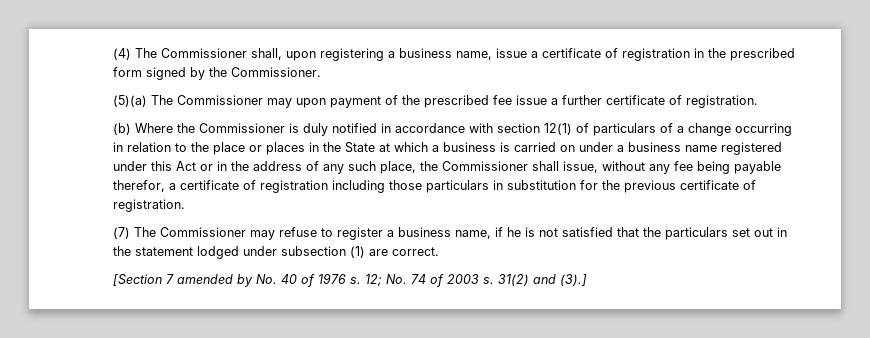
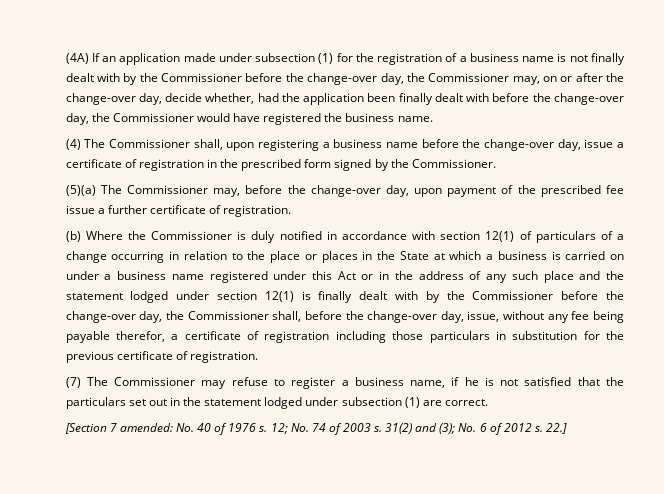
+ (4A) If an application made under subsection (1) for the registration of a business name is not finally dealt with by the Commissioner before the change-over day, the Commissioner may, on or after the change-over day, decide whether, had the application been finally dealt with before the change-over day, the Commissioner would have registered the business name.
- (4) The Commissioner shall, upon registering a business name, issue a certificate of registration in the prescribed form signed by the Commissioner.
+ (4) The Commissioner shall, upon registering a business name before the change-over day, issue a certificate of registration in the prescribed form signed by the Commissioner.
- (5)(a) The Commissioner may upon payment of the prescribed fee issue a further certificate of registration.
+ (5)(a) The Commissioner may, before the change-over day, upon payment of the prescribed fee issue a further certificate of registration.
- (b) Where the Commissioner is duly notified in accordance with section 12(1) of particulars of a change occurring in relation to the place or places in the State at which a business is carried on under a business name registered under this Act or in the address of any such place, the Commissioner shall issue, without any fee being payable therefor, a certificate of registration including those particulars in substitution for the previous certificate of registration.
+ (b) Where the Commissioner is duly notified in accordance with section 12(1) of particulars of a change occurring in relation to the place or places in the State at which a business is carried on under a business name registered under this Act or in the address of any such place and the statement lodged under section 12(1) is finally dealt with by the Commissioner before the change-over day, the Commissioner shall, before the change-over day, issue, without any fee being payable therefor, a certificate of registration including those particulars in substitution for the previous certificate of registration.
- [Section 7 amended by No. 40 of 1976 s.
+ [Section 7 amended: No. 40 of 1976 s.
- 31(2) and (3).]
+ 31(2) and (3); No. 6 of 2012 s. 22.]

